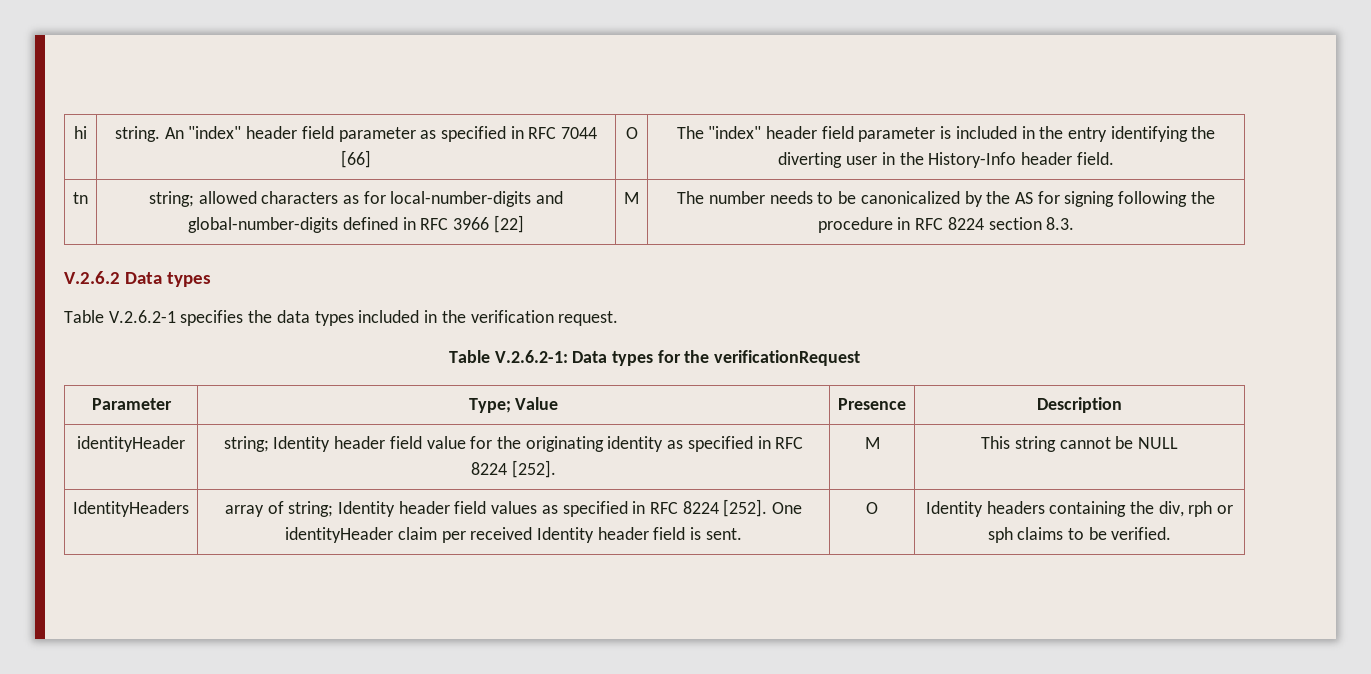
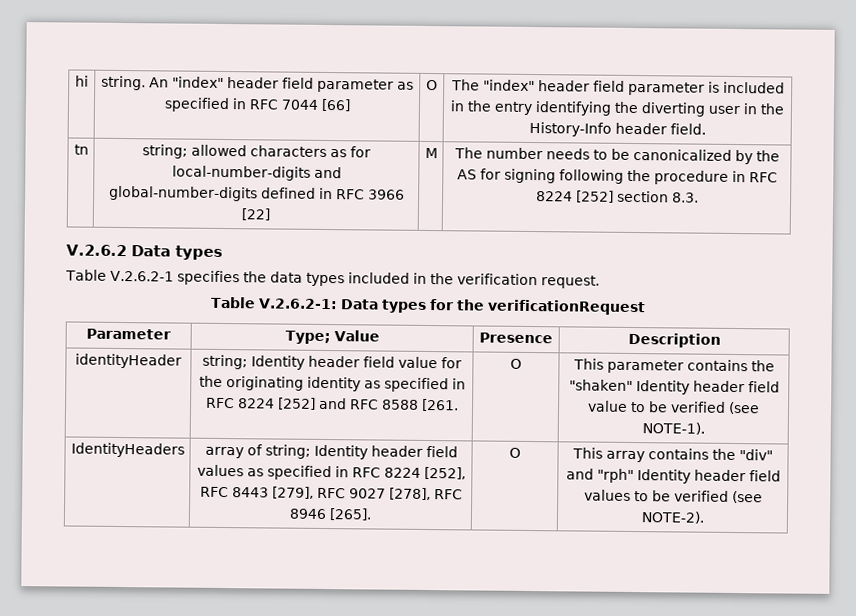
- tn | string; allowed characters as for local-number-digits and global-number-digits defined in RFC 3966 [22] | M | The number needs to be canonicalized by the AS for signing following the procedure in RFC 8224 section 8.3.
+ tn | string; allowed characters as for local-number-digits and global-number-digits defined in RFC 3966 [22] | M | The number needs to be canonicalized by the AS for signing following the procedure in RFC 8224 [252] section 8.3.
- identityHeader | string; Identity header field value for the originating identity as specified in RFC 8224 [252]. | M | This string cannot be NULL
+ identityHeader | string; Identity header field value for the originating identity as specified in RFC 8224 [252] and RFC 8588 [261. | O | This parameter contains the "shaken" Identity header field value to be verified (see NOTE-1).
- IdentityHeaders | array of string; Identity header field values as specified in RFC 8224 [252]. One identityHeader claim per received Identity header field is sent. | O | Identity headers containing the div, rph or sph claims to be verified.
+ IdentityHeaders | array of string; Identity header field values as specified in RFC 8224 [252], RFC 8443 [279], RFC 9027 [278], RFC 8946 [265]. | O | This array contains the "div" and "rph" Identity header field values to be verified (see NOTE-2).

